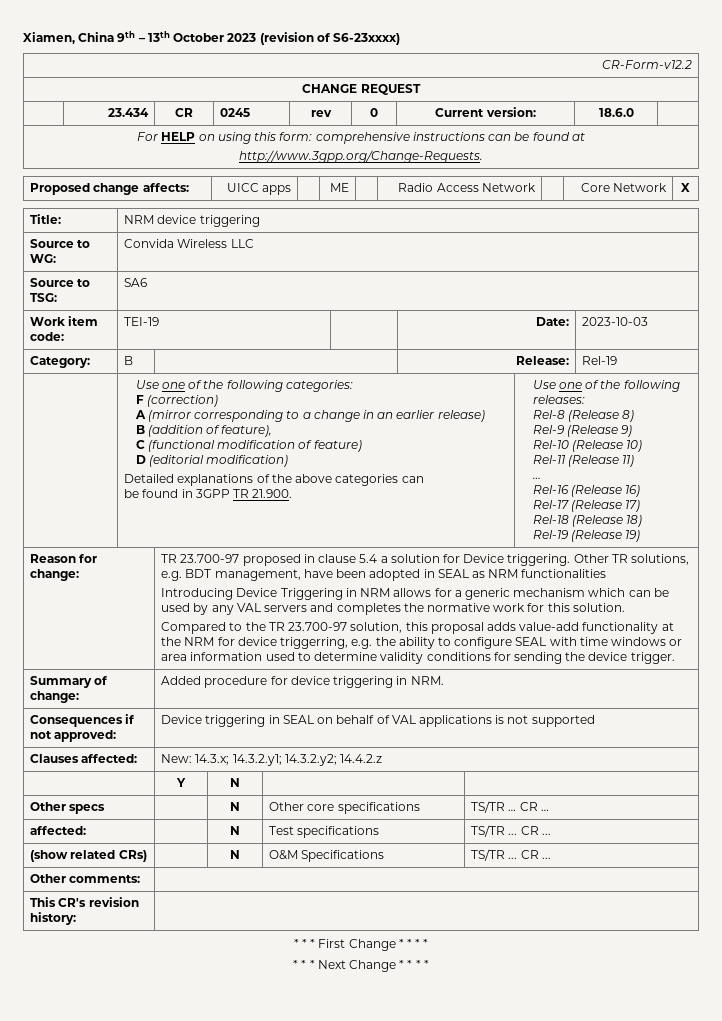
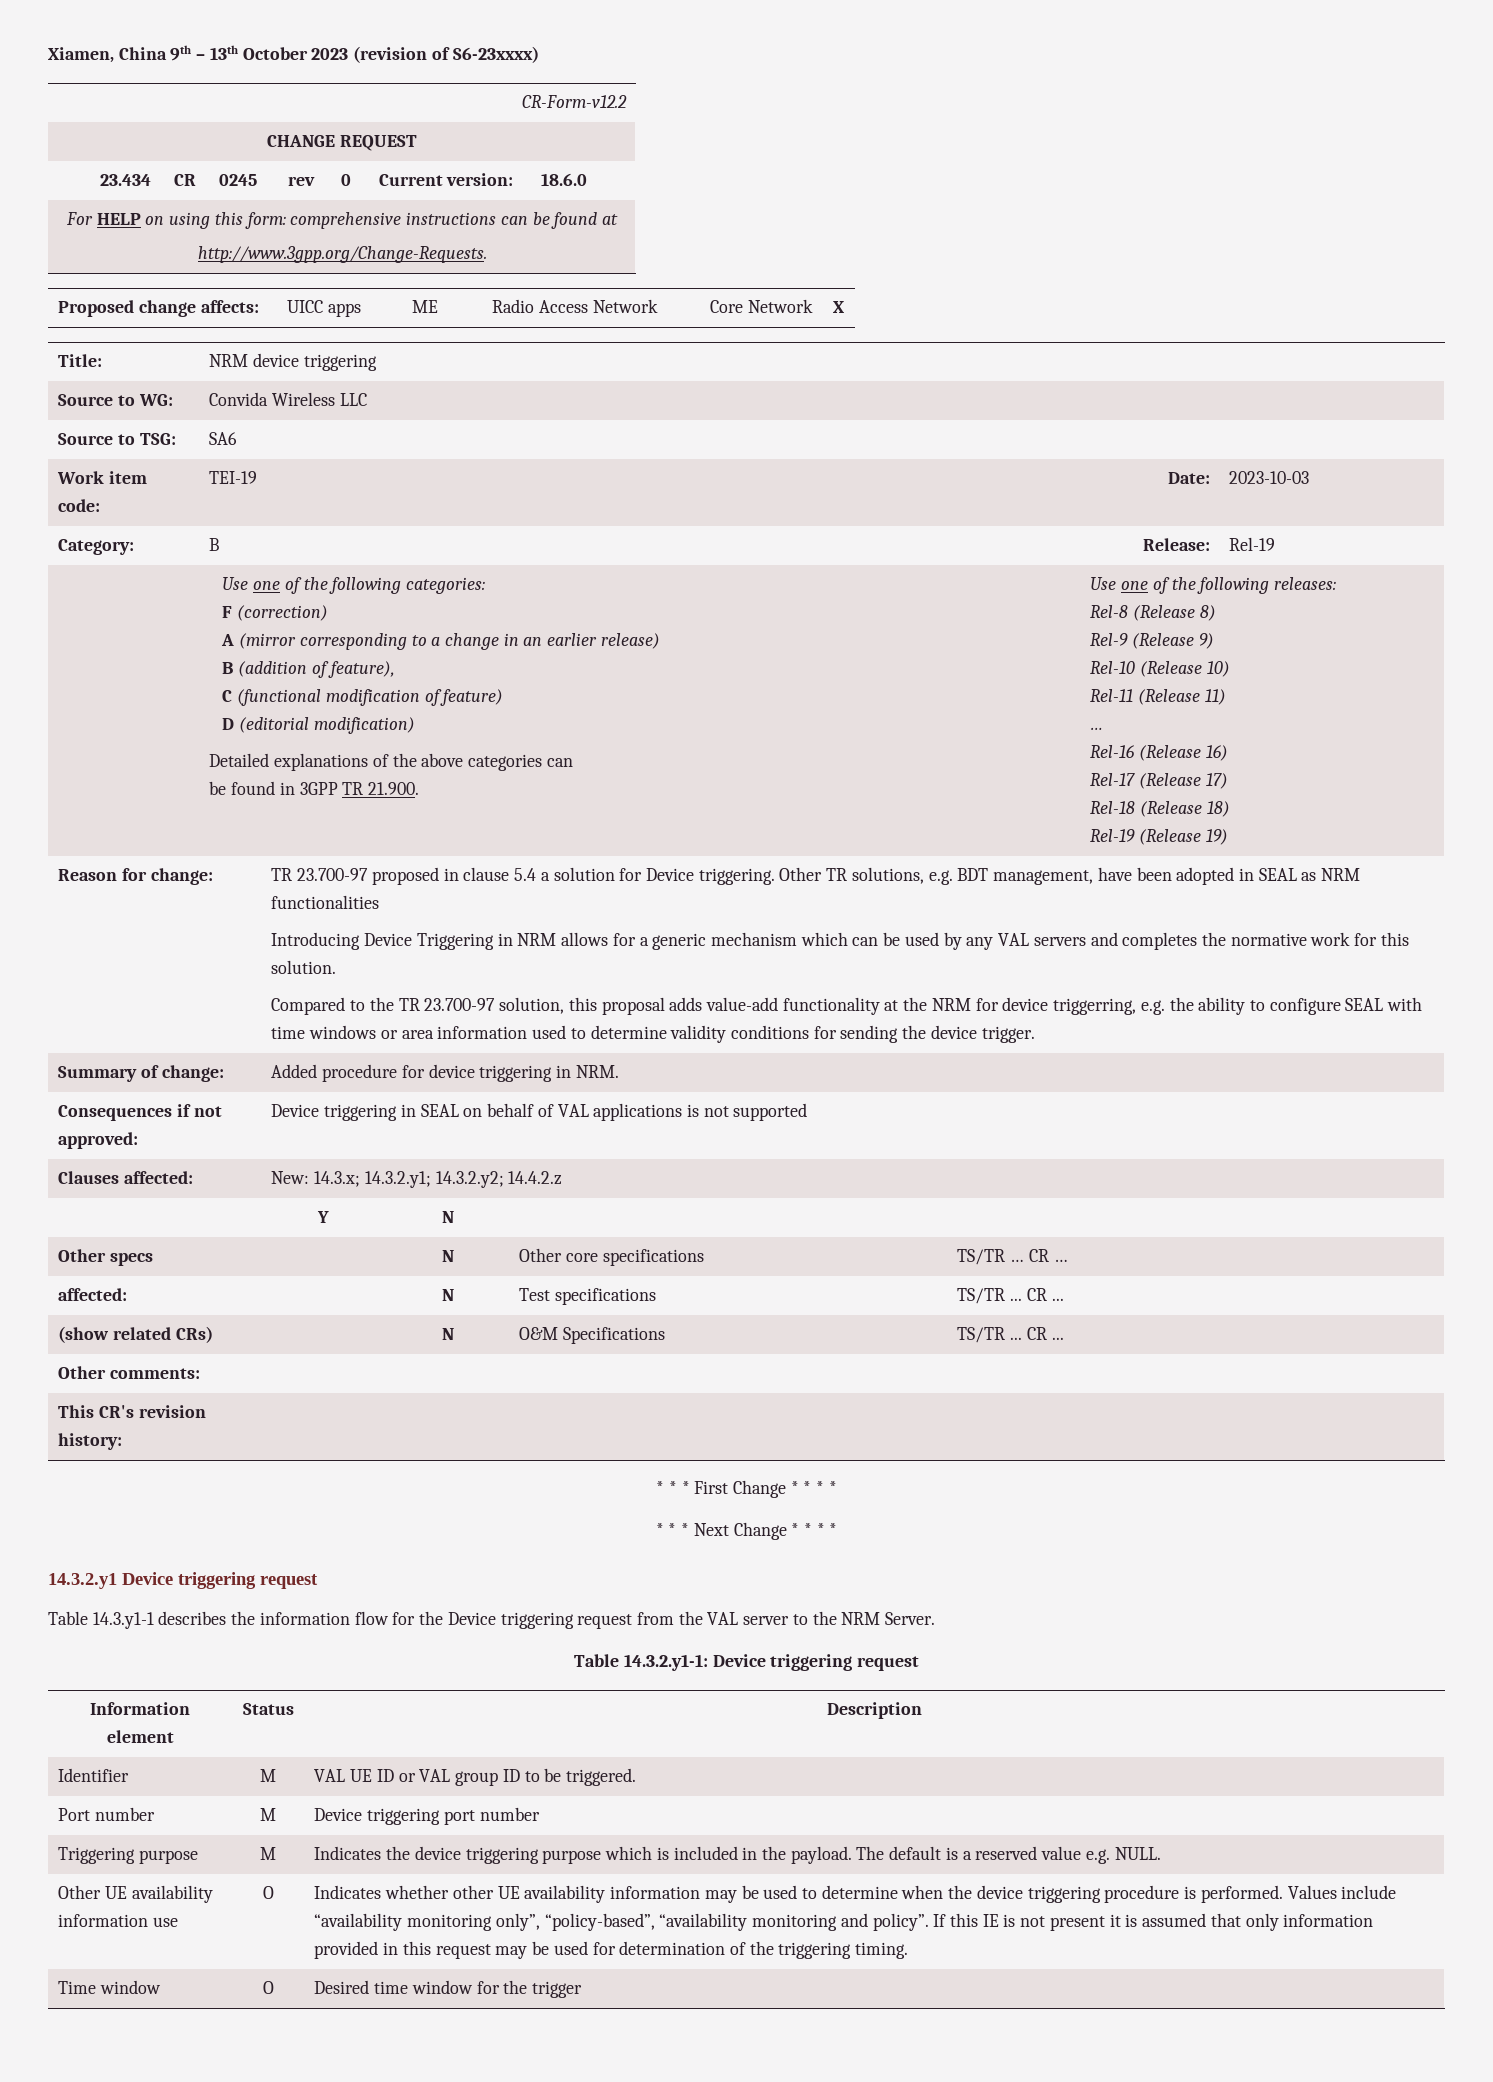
+ 14.3.2.y1 Device triggering request
+ Table 14.3.y1-1 describes the information flow for the Device triggering request from the VAL server to the NRM Server.
+ Table 14.3.2.y1-1: Device triggering request
+ Information element | Status | Description
+ Identifier | M | VAL UE ID or VAL group ID to be triggered.
+ Port number | M | Device triggering port number
+ Triggering purpose | M | Indicates the device triggering purpose which is included in the payload. The default is a reserved value e.g. NULL.
+ Other UE availability information use | O | Indicates whether other UE availability information may be used to determine when the device triggering procedure is performed. Values include “availability monitoring only”, “policy-based”, “availability monitoring and policy”. If this IE is not present it is assumed that only information provided in this request may be used for determination of the triggering timing.
+ Time window | O | Desired time window for the trigger

